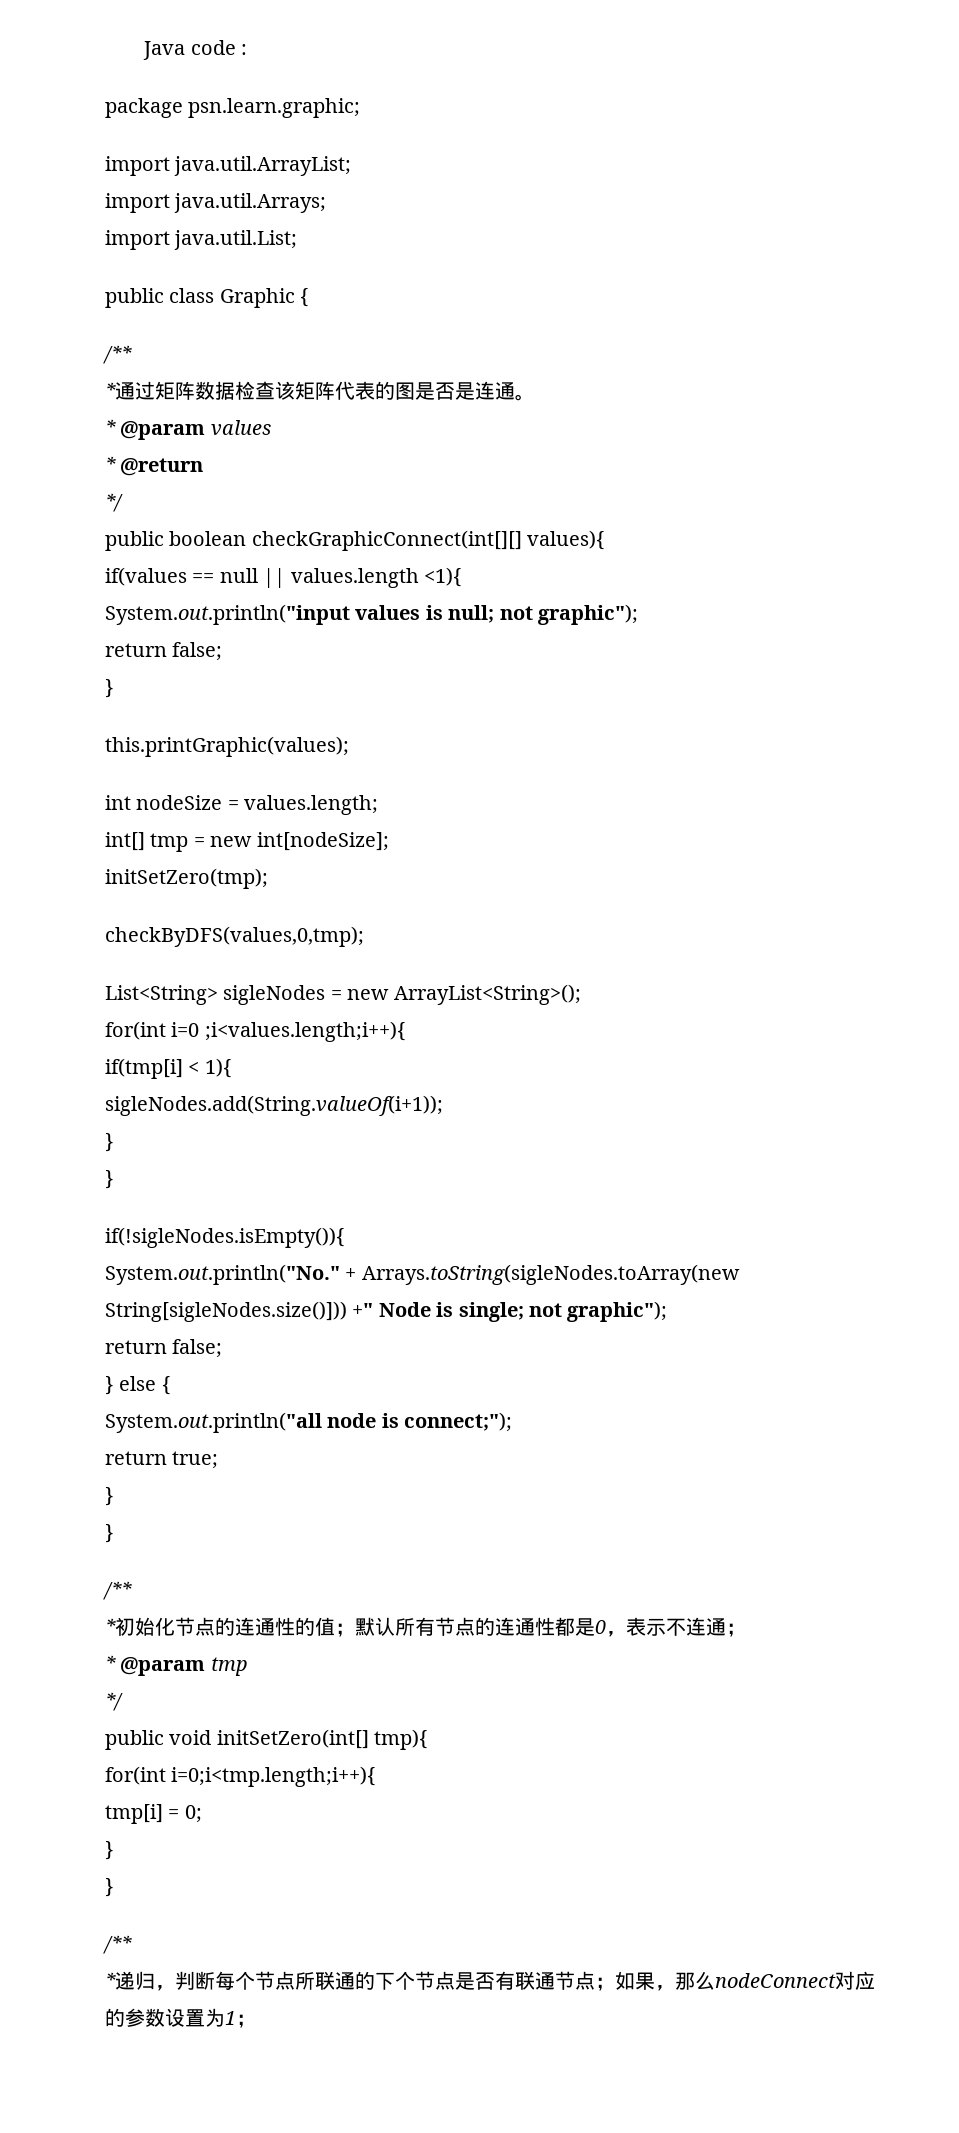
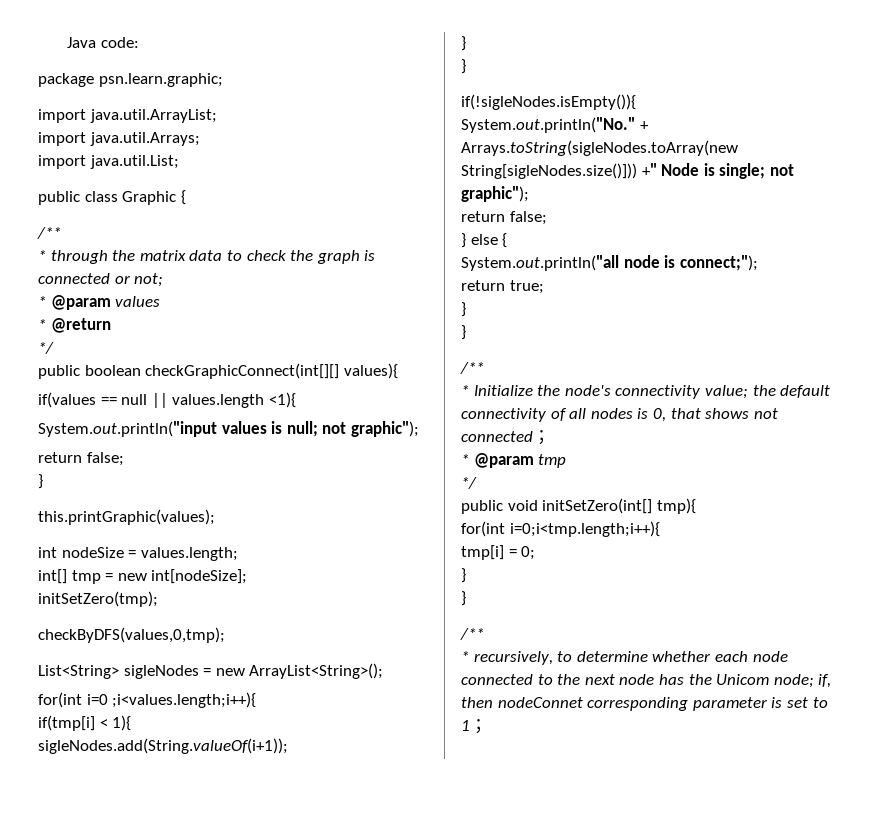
- Java code :
+ Java code:
- *通过矩阵数据检查该矩阵代表的图是否是连通。
+ * through the matrix data to check the graph is connected or not;
- *初始化节点的连通性的值；默认所有节点的连通性都是0，表示不连通；
+ * Initialize the node's connectivity value; the default connectivity of all nodes is 0, that shows not connected；
- *递归，判断每个节点所联通的下个节点是否有联通节点；如果，那么nodeConnect对应的参数设置为1；
+ * recursively, to determine whether each node connected to the next node has the Unicom node; if, then nodeConnet corresponding parameter is set to 1；

